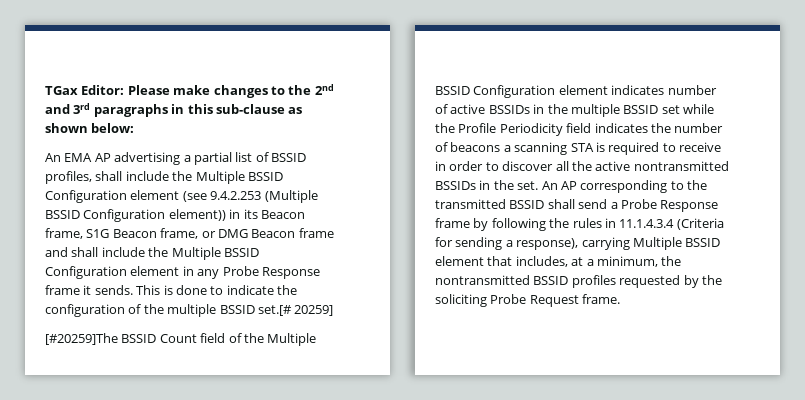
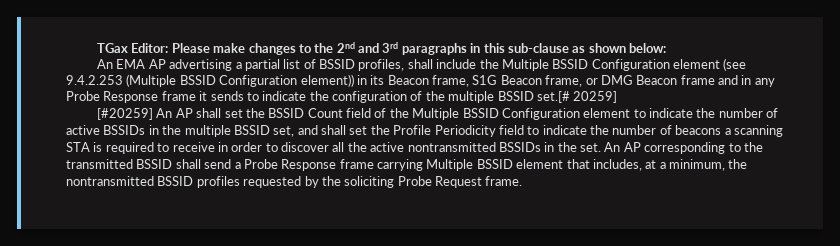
- An EMA AP advertising a partial list of BSSID profiles, shall include the Multiple BSSID Configuration element (see 9.4.2.253 (Multiple BSSID Configuration element)) in its Beacon frame, S1G Beacon frame, or DMG Beacon frame and shall include the Multiple BSSID Configuration element in any Probe Response frame it sends. This is done to indicate the configuration of the multiple BSSID set.[# 20259]
+ An EMA AP advertising a partial list of BSSID profiles, shall include the Multiple BSSID Configuration element (see 9.4.2.253 (Multiple BSSID Configuration element)) in its Beacon frame, S1G Beacon frame, or DMG Beacon frame and in any Probe Response frame it sends to indicate the configuration of the multiple BSSID set.[# 20259]
- [#20259]The BSSID Count field of the Multiple BSSID Configuration element indicates number of active BSSIDs in the multiple BSSID set while the Profile Periodicity field indicates the number of beacons a scanning STA is required to receive in order to discover all the active nontransmitted BSSIDs in the set.
+ [#20259] An AP shall set the BSSID Count field of the Multiple BSSID Configuration element to indicate the number of active BSSIDs in the multiple BSSID set, and shall set the Profile Periodicity field to indicate the number of beacons a scanning STA is required to receive in order to discover all the active nontransmitted BSSIDs in the set.
- An AP corresponding to the transmitted BSSID shall send a Probe Response frame by following the rules in 11.1.4.3.4 (Criteria for sending a response), carrying Multiple BSSID element that includes, at a minimum, the nontransmitted BSSID profiles requested by the soliciting Probe Request frame.
+ An AP corresponding to the transmitted BSSID shall send a Probe Response frame carrying Multiple BSSID element that includes, at a minimum, the nontransmitted BSSID profiles requested by the soliciting Probe Request frame.

